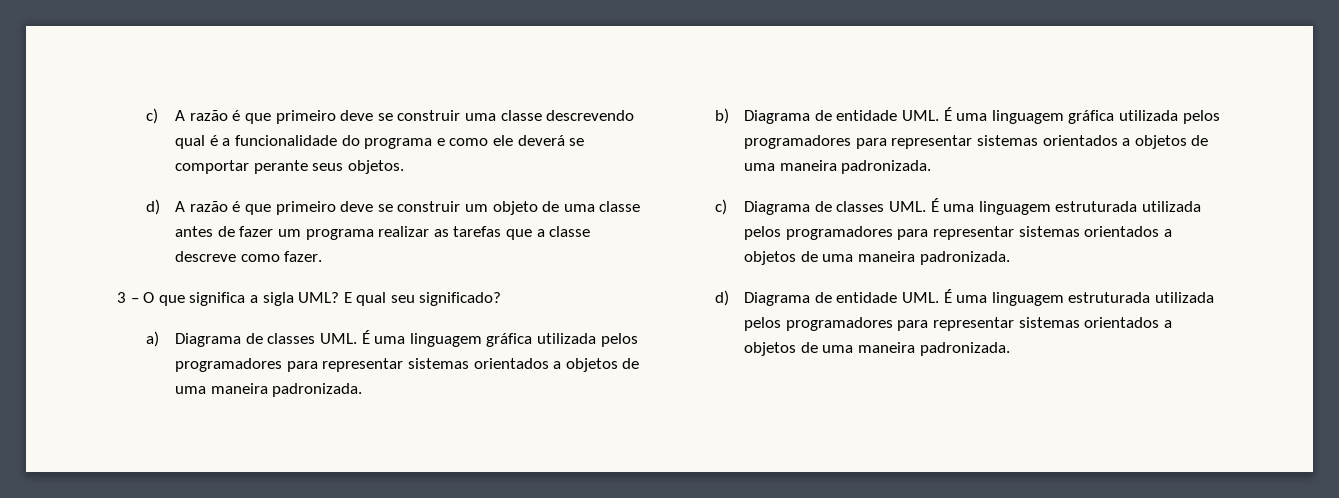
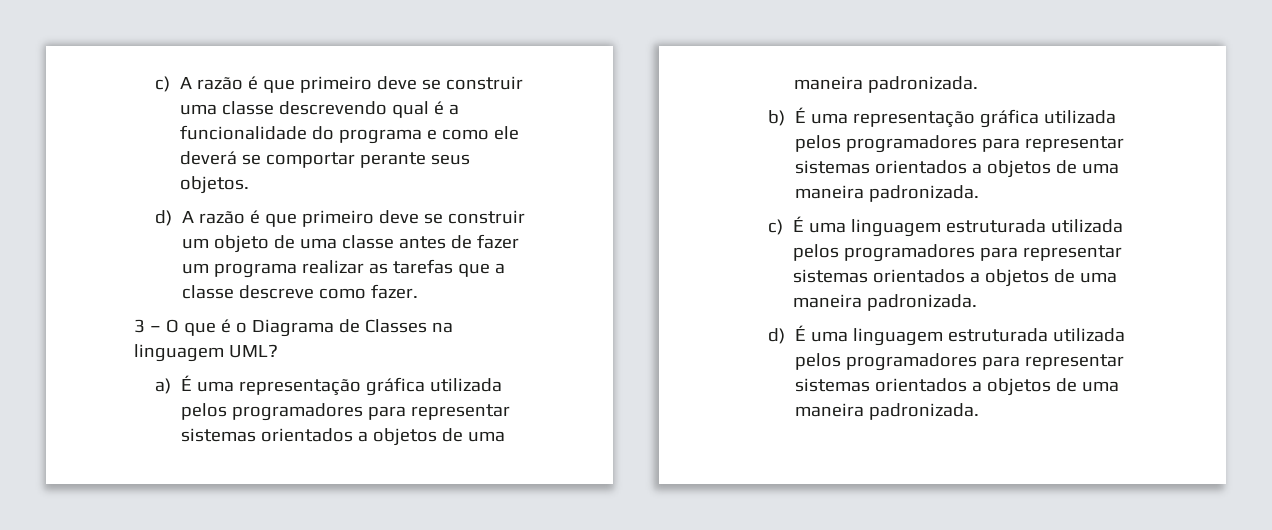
- 3 – O que significa a sigla UML? E qual seu significado?
- a) Diagrama de classes UML. É uma linguagem gráfica utilizada pelos programadores para representar sistemas orientados a objetos de uma maneira padronizada.
+ 3 – O que é o Diagrama de Classes na linguagem UML?
+ a) É uma representação gráfica utilizada pelos programadores para representar sistemas orientados a objetos de uma maneira padronizada.
- b) Diagrama de entidade UML. É uma linguagem gráfica utilizada pelos programadores para representar sistemas orientados a objetos de uma maneira padronizada.
+ b) É uma representação gráfica utilizada pelos programadores para representar sistemas orientados a objetos de uma maneira padronizada.
- c) Diagrama de classes UML. É uma linguagem estruturada utilizada pelos programadores para representar sistemas orientados a objetos de uma maneira padronizada.
+ c) É uma linguagem estruturada utilizada pelos programadores para representar sistemas orientados a objetos de uma maneira padronizada.
- d) Diagrama de entidade UML. É uma linguagem estruturada utilizada pelos programadores para representar sistemas orientados a objetos de uma maneira padronizada.
+ d) É uma linguagem estruturada utilizada pelos programadores para representar sistemas orientados a objetos de uma maneira padronizada.

